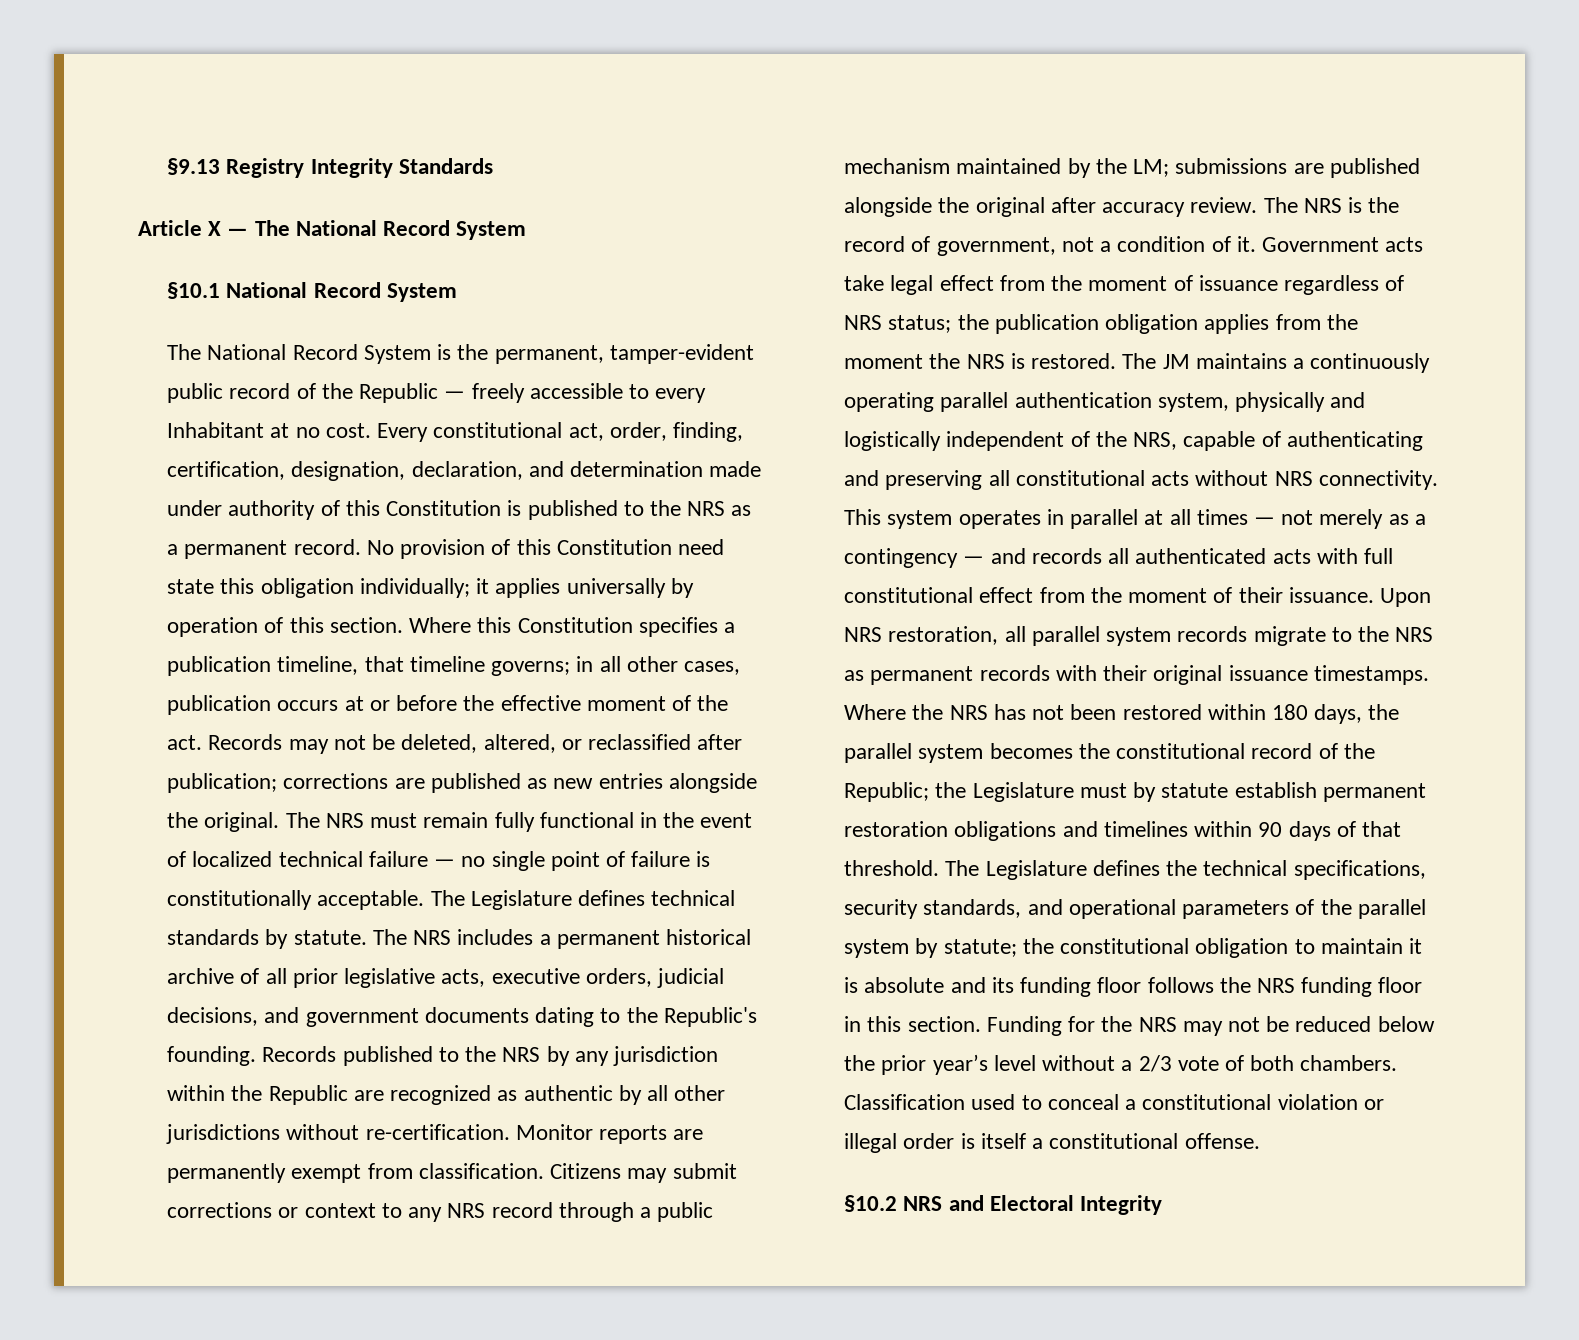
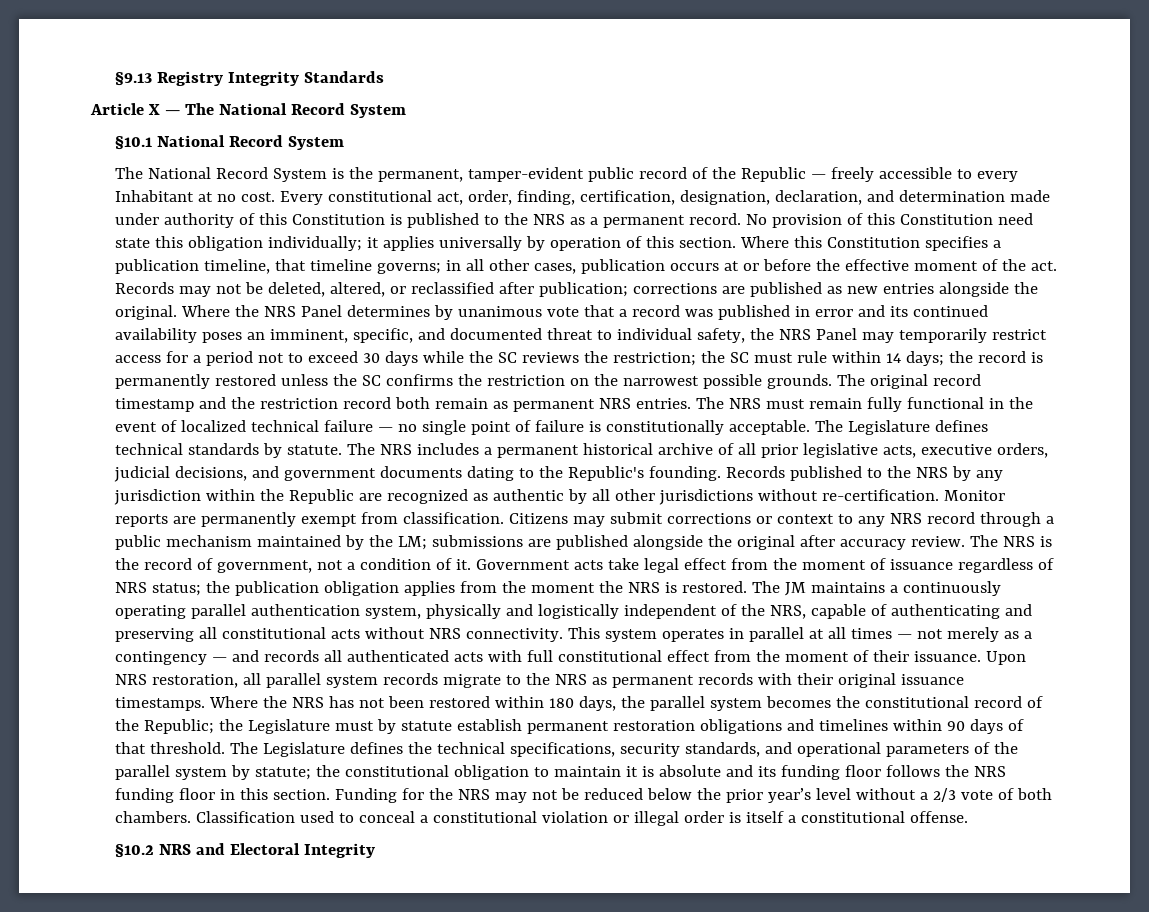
+ Where the NRS Panel determines by unanimous vote that a record was published in error and its continued availability poses an imminent, specific, and documented threat to individual safety, the NRS Panel may temporarily restrict access for a period not to exceed 30 days while the SC reviews the restriction; the SC must rule within 14 days; the record is permanently restored unless the SC confirms the restriction on the narrowest possible grounds. The original record timestamp and the restriction record both remain as permanent NRS entries.

